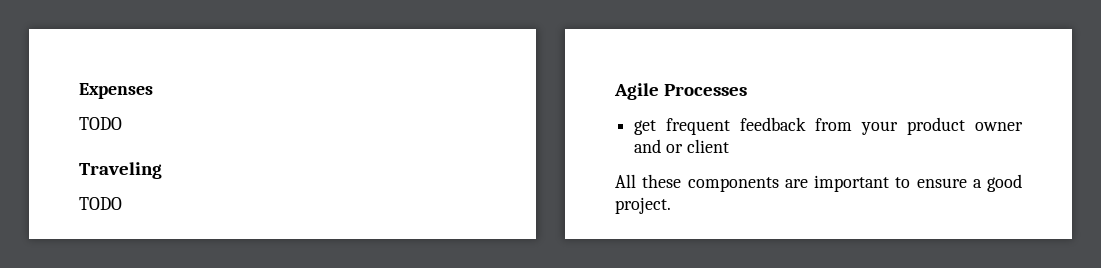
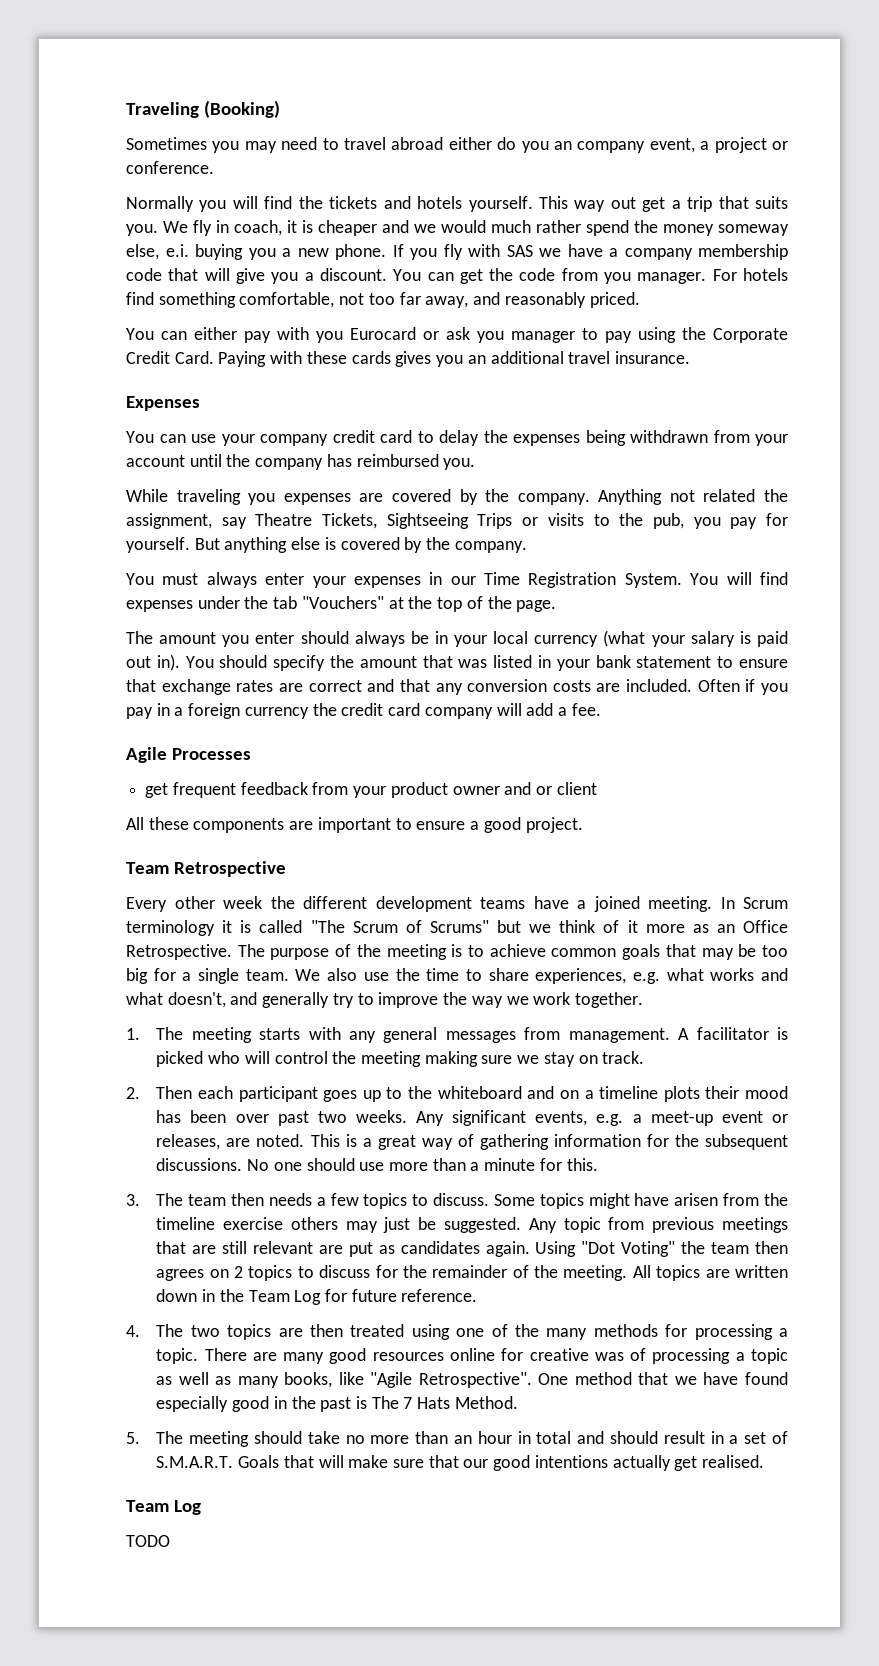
+ Traveling (Booking)
+ Sometimes you may need to travel abroad either do you an company event, a project or conference.
+ Normally you will find the tickets and hotels yourself. This way out get a trip that suits you. We fly in coach, it is cheaper and we would much rather spend the money someway else, e.i. buying you a new phone. If you fly with SAS we have a company membership code that will give you a discount. You can get the code from you manager. For hotels find something comfortable, not too far away, and reasonably priced.
+ You can either pay with you Eurocard or ask you manager to pay using the Corporate Credit Card. Paying with these cards gives you an additional travel insurance.
  Expenses
- TODO
- Traveling
- TODO
+ You can use your company credit card to delay the expenses being withdrawn from your account until the company has reimbursed you.
+ While traveling you expenses are covered by the company. Anything not related the assignment, say Theatre Tickets, Sightseeing Trips or visits to the pub, you pay for yourself. But anything else is covered by the company.
+ You must always enter your expenses in our Time Registration System. You will find expenses under the tab "Vouchers" at the top of the page.
+ The amount you enter should always be in your local currency (what your salary is paid out in). You should specify the amount that was listed in your bank statement to ensure that exchange rates are correct and that any conversion costs are included. Often if you pay in a foreign currency the credit card company will add a fee.
+ Team Retrospective
+ Every other week the different development teams have a joined meeting. In Scrum terminology it is called "The Scrum of Scrums" but we think of it more as an Office Retrospective. The purpose of the meeting is to achieve common goals that may be too big for a single team. We also use the time to share experiences, e.g. what works and what doesn't, and generally try to improve the way we work together.
+ 1. The meeting starts with any general messages from management. A facilitator is picked who will control the meeting making sure we stay on track.
+ 2. Then each participant goes up to the whiteboard and on a timeline plots their mood has been over past two weeks. Any significant events, e.g. a meet-up event or releases, are noted. This is a great way of gathering information for the subsequent discussions. No one should use more than a minute for this.
+ 3. The team then needs a few topics to discuss. Some topics might have arisen from the timeline exercise others may just be suggested. Any topic from previous meetings that are still relevant are put as candidates again. Using "Dot Voting" the team then agrees on 2 topics to discuss for the remainder of the meeting. All topics are written down in the Team Log for future reference.
+ 4. The two topics are then treated using one of the many methods for processing a topic. There are many good resources online for creative was of processing a topic as well as many books, like "Agile Retrospective". One method that we have found especially good in the past is The 7 Hats Method.
+ 5. The meeting should take no more than an hour in total and should result in a set of S.M.A.R.T. Goals that will make sure that our good intentions actually get realised.
+ Team Log
+ TODO

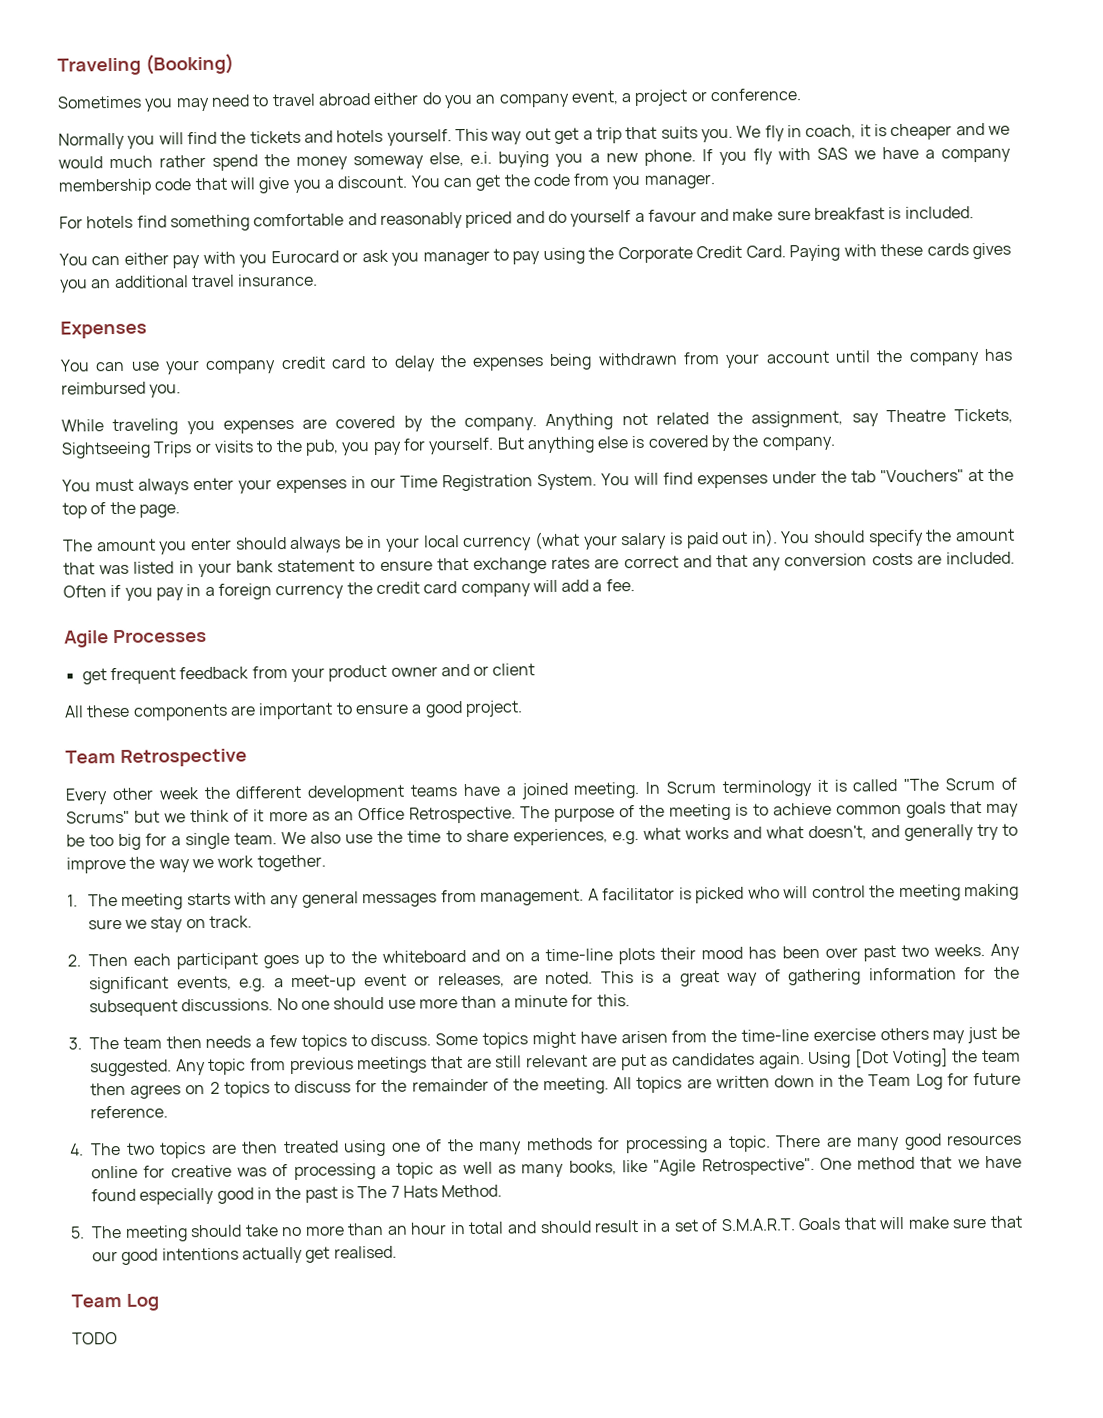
- You can get the code from you manager. For hotels find something comfortable, not too far away, and reasonably priced.
+ You can get the code from you manager.
+ For hotels find something comfortable and reasonably priced and do yourself a favour and make sure breakfast is included.
- 2. Then each participant goes up to the whiteboard and on a timeline plots their mood has been over past two weeks.
+ 2. Then each participant goes up to the whiteboard and on a time-line plots their mood has been over past two weeks.
- Some topics might have arisen from the timeline exercise others may just be suggested.
+ Some topics might have arisen from the time-line exercise others may just be suggested.
- Using "Dot Voting" the team then agrees on 2 topics to discuss for the remainder of the meeting.
+ Using [Dot Voting] the team then agrees on 2 topics to discuss for the remainder of the meeting.

